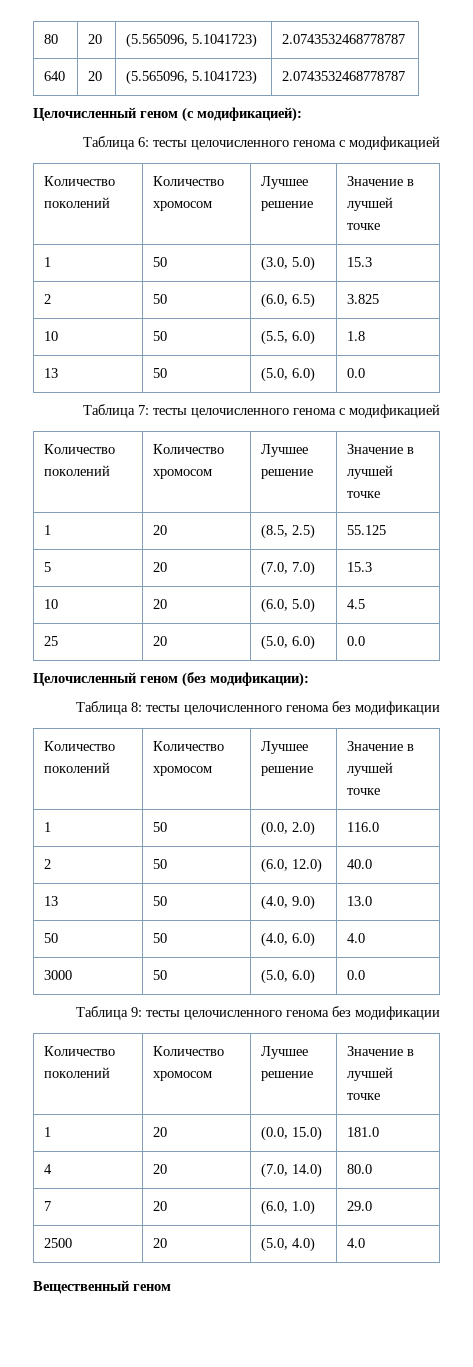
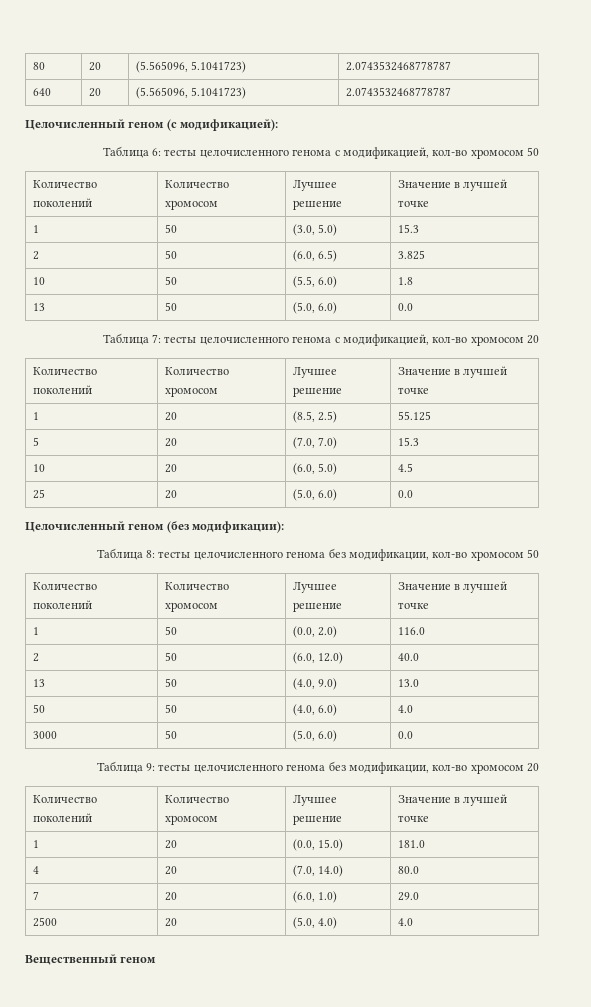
- Таблица 6: тесты целочисленного генома с модификацией
+ Таблица 6: тесты целочисленного генома с модификацией, кол-во хромосом 50
- Таблица 7: тесты целочисленного генома с модификацией
+ Таблица 7: тесты целочисленного генома с модификацией, кол-во хромосом 20
- Таблица 8: тесты целочисленного генома без модификации
+ Таблица 8: тесты целочисленного генома без модификации, кол-во хромосом 50
- Таблица 9: тесты целочисленного генома без модификации
+ Таблица 9: тесты целочисленного генома без модификации, кол-во хромосом 20

